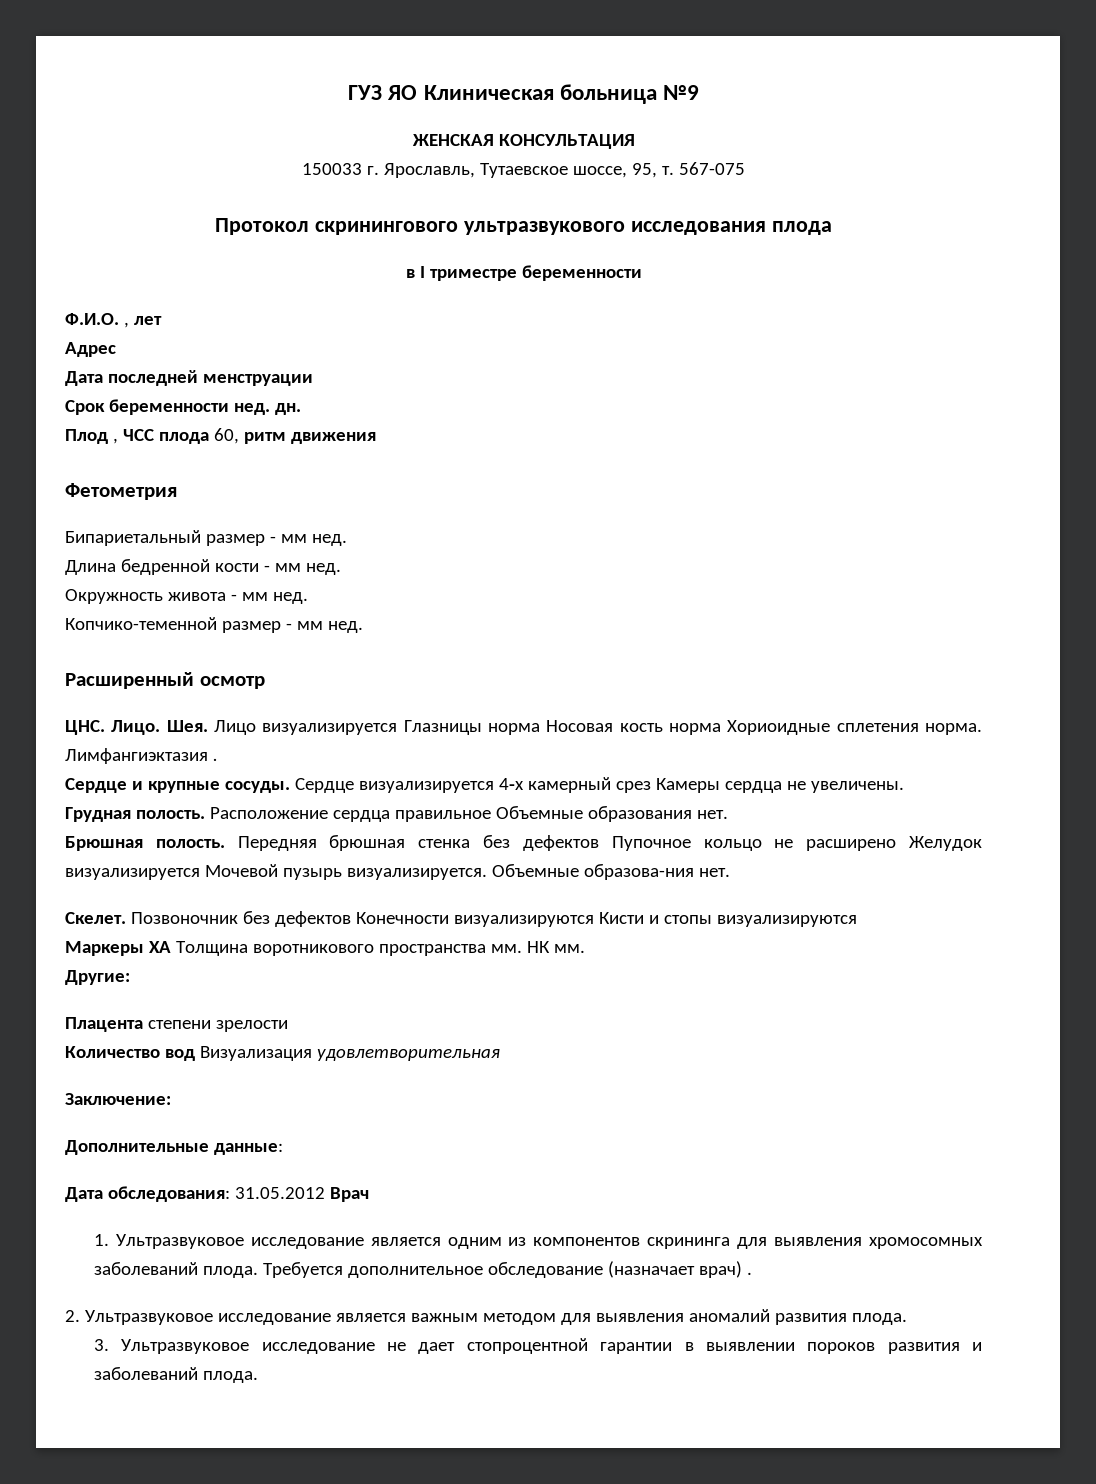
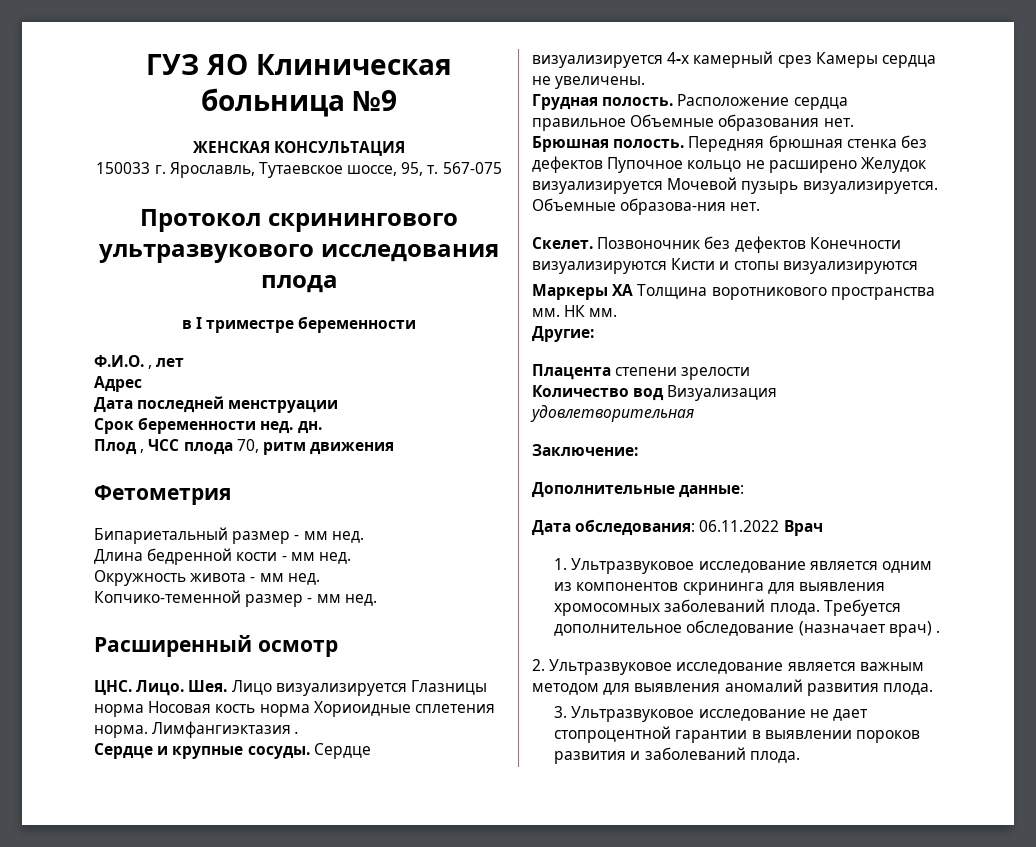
- Плод , ЧСС плода 60, ритм движения
+ Плод , ЧСС плода 70, ритм движения
- Дата обследования: 31.05.2012 Врач
+ Дата обследования: 06.11.2022 Врач

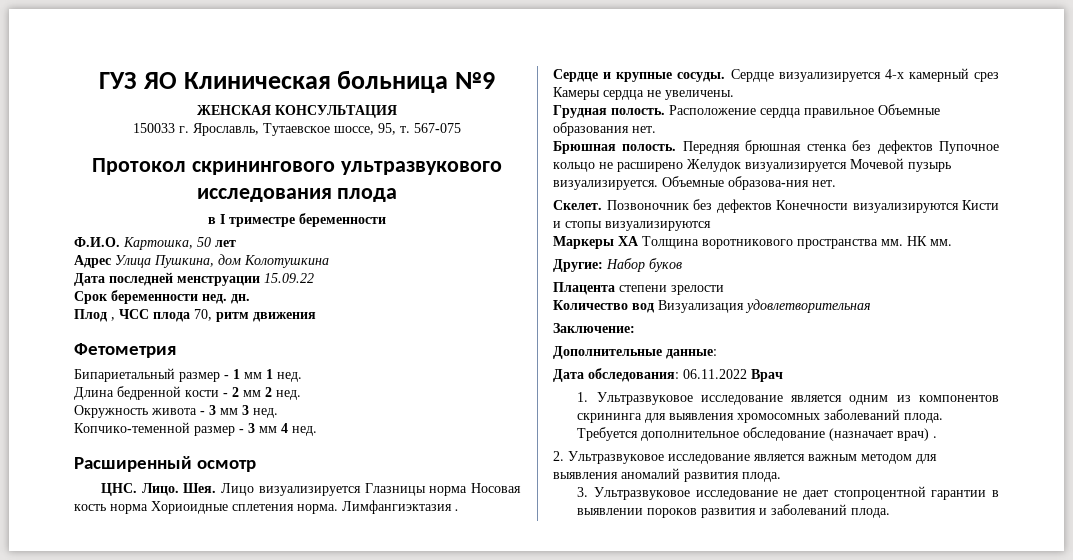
- Ф.И.О. , лет
+ Ф.И.О. Картошка, 50 лет
- Адрес
+ Адрес Улица Пушкина, дом Колотушкина
- Дата последней менструации
+ Дата последней менструации 15.09.22
- Бипариетальный размер - мм нед.
+ Бипариетальный размер - 1 мм 1 нед.
- Длина бедренной кости - мм нед.
+ Длина бедренной кости - 2 мм 2 нед.
- Окружность живота - мм нед.
+ Окружность живота - 3 мм 3 нед.
- Копчико-теменной размер - мм нед.
+ Копчико-теменной размер - 3 мм 4 нед.
- Другие:
+ Другие: Набор буков

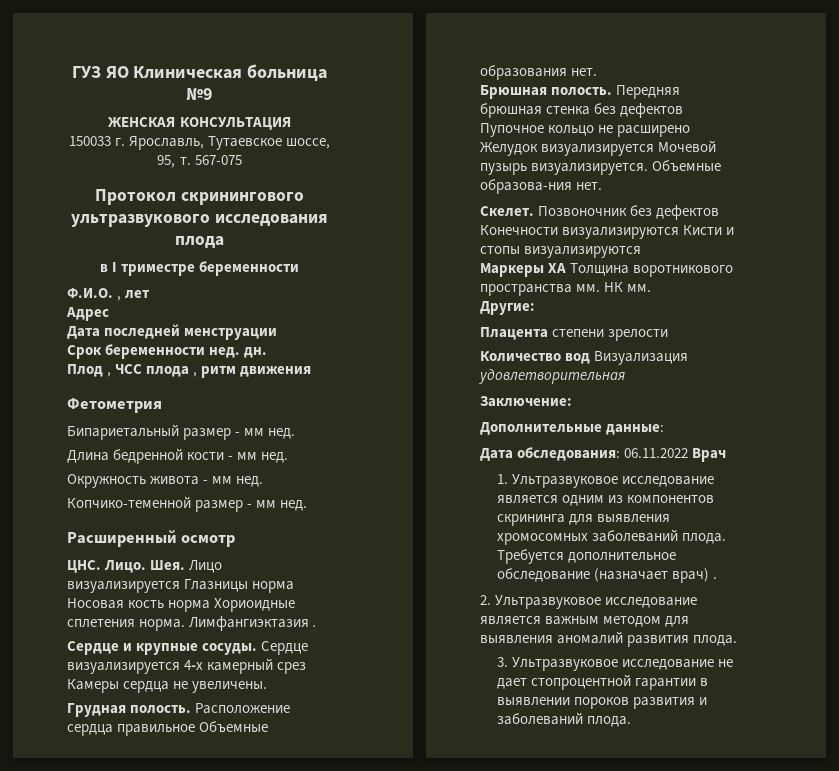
- Ф.И.О. Картошка, 50 лет
+ Ф.И.О. , лет
- Адрес Улица Пушкина, дом Колотушкина
+ Адрес
- Дата последней менструации 15.09.22
+ Дата последней менструации
- Плод , ЧСС плода 70, ритм движения
+ Плод , ЧСС плода , ритм движения
- Бипариетальный размер - 1 мм 1 нед.
+ Бипариетальный размер - мм нед.
- Длина бедренной кости - 2 мм 2 нед.
+ Длина бедренной кости - мм нед.
- Окружность живота - 3 мм 3 нед.
+ Окружность живота - мм нед.
- Копчико-теменной размер - 3 мм 4 нед.
+ Копчико-теменной размер - мм нед.
- Другие: Набор буков
+ Другие:

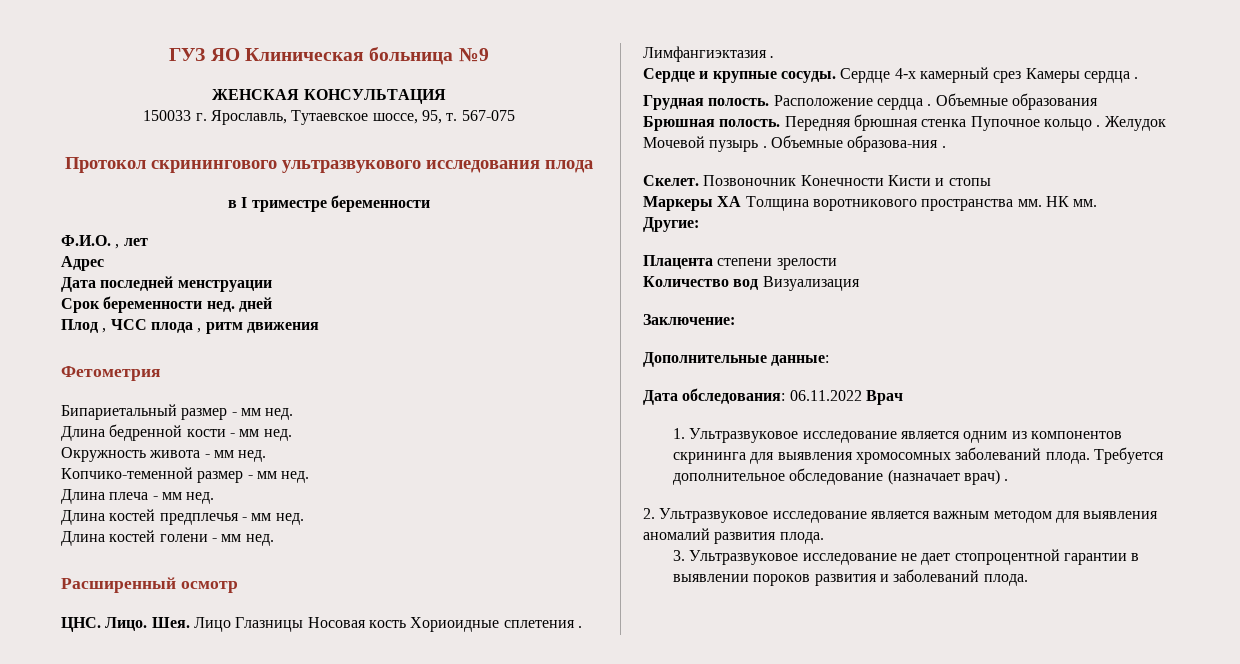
- Срок беременности нед. дн.
+ Срок беременности нед. дней
+ Длина плеча - мм нед.
+ Длина костей предплечья - мм нед.
+ Длина костей голени - мм нед.
- Шея. Лицо визуализируется Глазницы норма Носовая кость норма Хориоидные сплетения норма.
+ Шея. Лицо Глазницы Носовая кость Хориоидные сплетения .
- Сердце визуализируется 4-х камерный срез Камеры сердца не увеличены.
+ Сердце 4-х камерный срез Камеры сердца .
- Расположение сердца правильное Объемные образования нет.
+ Расположение сердца . Объемные образования
- Передняя брюшная стенка без дефектов Пупочное кольцо не расширено Желудок визуализируется Мочевой пузырь визуализируется.
+ Передняя брюшная стенка Пупочное кольцо . Желудок Мочевой пузырь .
- Объемные образова-ния нет.
+ Объемные образова-ния .
- Позвоночник без дефектов Конечности визуализируются Кисти и стопы визуализируются
+ Позвоночник Конечности Кисти и стопы
- Количество вод Визуализация удовлетворительная
+ Количество вод Визуализация

